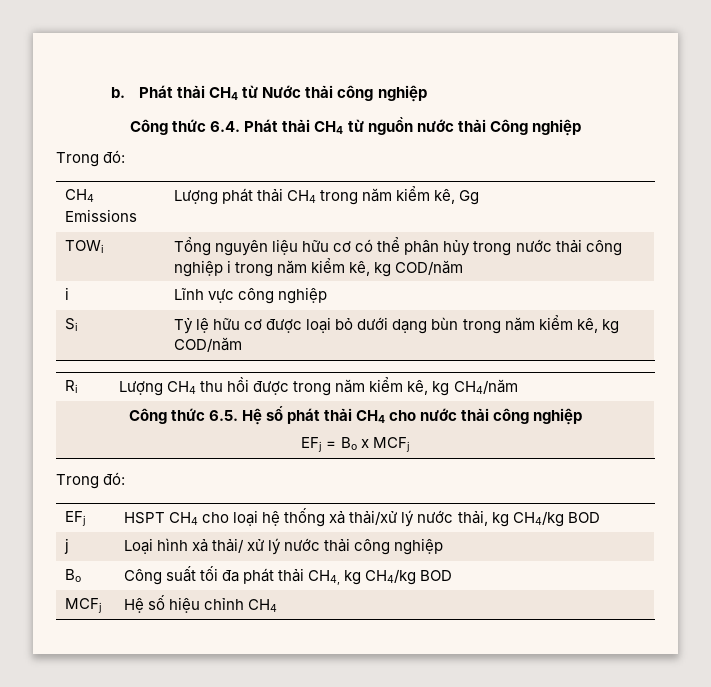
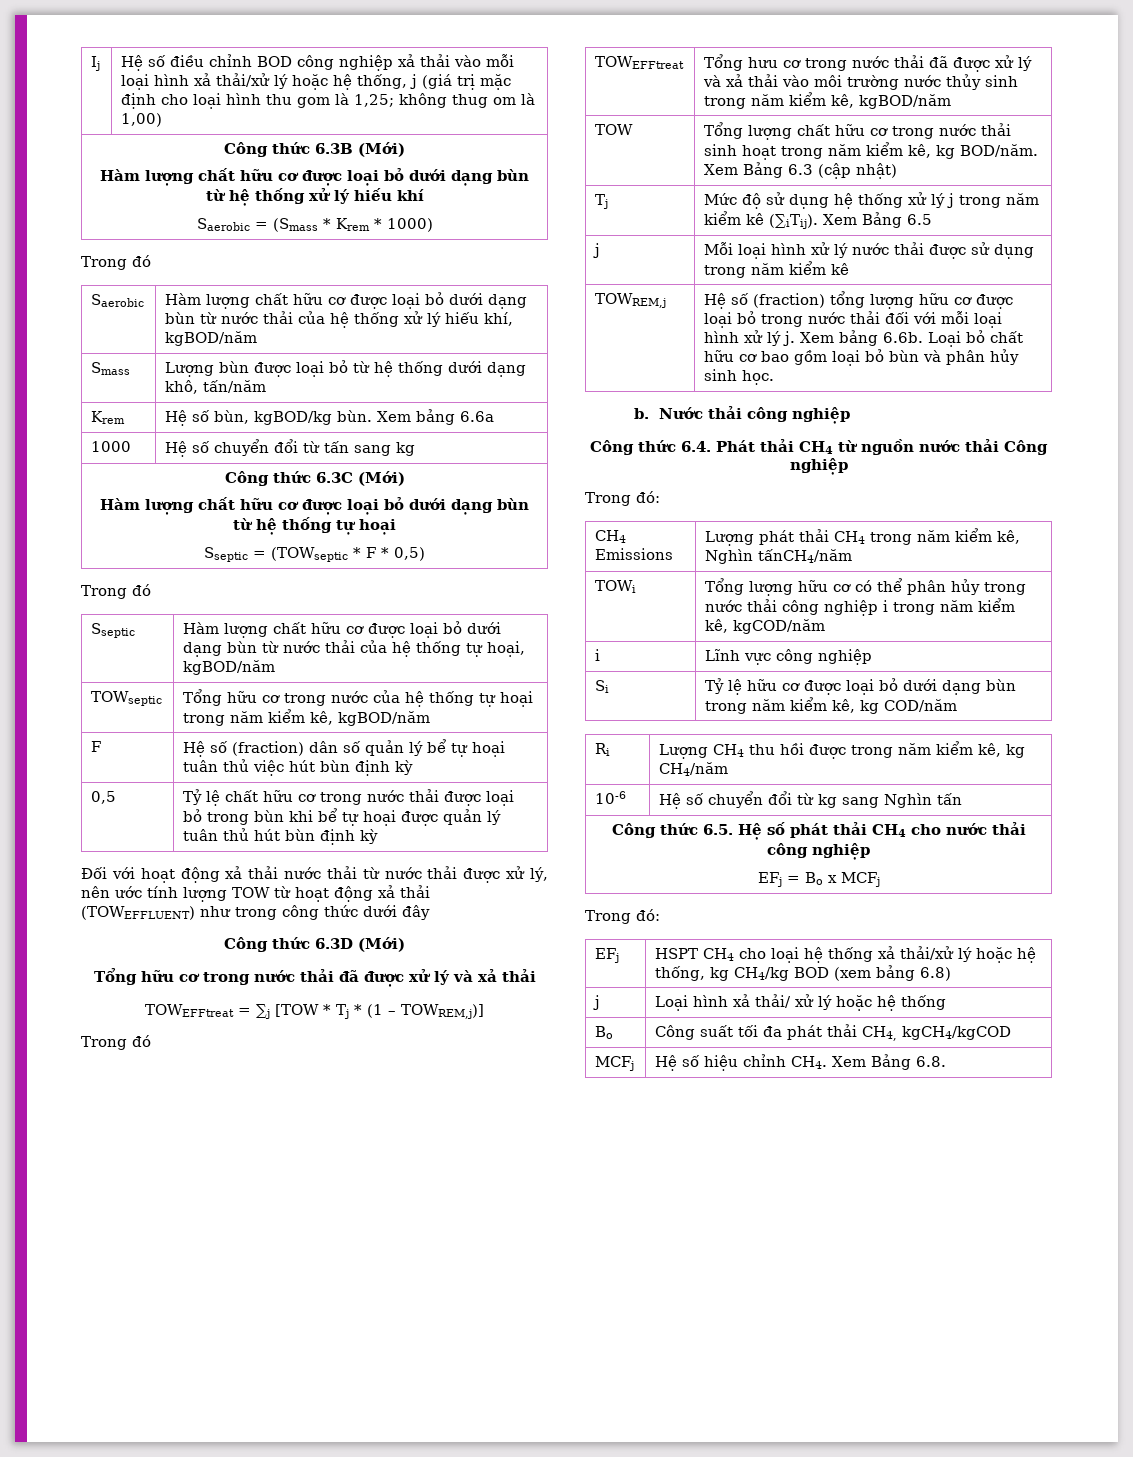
- b. Phát thải CH4 từ Nước thải công nghiệp
+ Ij | Hệ số điều chỉnh BOD công nghiệp xả thải vào mỗi loại hình xả thải/xử lý hoặc hệ thống, j (giá trị mặc định cho loại hình thu gom là 1,25; không thug om là 1,00)
+ Công thức 6.3B (Mới)
+ Hàm lượng chất hữu cơ được loại bỏ dưới dạng bùn từ hệ thống xử lý hiếu khí
+ Saerobic = (Smass * Krem * 1000)
+ Trong đó
+ Saerobic | Hàm lượng chất hữu cơ được loại bỏ dưới dạng bùn từ nước thải của hệ thống xử lý hiếu khí, kgBOD/năm
+ Smass | Lượng bùn được loại bỏ từ hệ thống dưới dạng khô, tấn/năm
+ Krem | Hệ số bùn, kgBOD/kg bùn. Xem bảng 6.6a
+ 1000 | Hệ số chuyển đổi từ tấn sang kg
+ Công thức 6.3C (Mới)
+ Hàm lượng chất hữu cơ được loại bỏ dưới dạng bùn từ hệ thống tự hoại
+ Sseptic = (TOWseptic * F * 0,5)
+ Trong đó
+ Sseptic | Hàm lượng chất hữu cơ được loại bỏ dưới dạng bùn từ nước thải của hệ thống tự hoại, kgBOD/năm
+ TOWseptic | Tổng hữu cơ trong nước của hệ thống tự hoại trong năm kiểm kê, kgBOD/năm
+ F | Hệ số (fraction) dân số quản lý bể tự hoại tuân thủ việc hút bùn định kỳ
+ 0,5 | Tỷ lệ chất hữu cơ trong nước thải được loại bỏ trong bùn khi bể tự hoại được quản lý tuân thủ hút bùn định kỳ
+ Đối với hoạt động xả thải nước thải từ nước thải được xử lý, nên ước tính lượng TOW từ hoạt động xả thải (TOWEFFLUENT) như trong công thức dưới đây
+ Công thức 6.3D (Mới)
+ Tổng hữu cơ trong nước thải đã được xử lý và xả thải
+ TOWEFFtreat = ∑j [TOW * Tj * (1 – TOWREM,j)]
+ Trong đó
+ TOWEFFtreat | Tổng hưu cơ trong nước thải đã được xử lý và xả thải vào môi trường nước thủy sinh trong năm kiểm kê, kgBOD/năm
+ TOW | Tổng lượng chất hữu cơ trong nước thải sinh hoạt trong năm kiểm kê, kg BOD/năm. Xem Bảng 6.3 (cập nhật)
+ Tj | Mức độ sử dụng hệ thống xử lý j trong năm kiểm kê (∑iTij). Xem Bảng 6.5
+ j | Mỗi loại hình xử lý nước thải được sử dụng trong năm kiểm kê
+ TOWREM,j | Hệ số (fraction) tổng lượng hữu cơ được loại bỏ trong nước thải đối với mỗi loại hình xử lý j. Xem bảng 6.6b. Loại bỏ chất hữu cơ bao gồm loại bỏ bùn và phân hủy sinh học.
+ b. Nước thải công nghiệp
- CH4 Emissions | Lượng phát thải CH4 trong năm kiểm kê, Gg
+ CH4 Emissions | Lượng phát thải CH4 trong năm kiểm kê, Nghìn tấnCH4/năm
- TOWi | Tổng nguyên liệu hữu cơ có thể phân hủy trong nước thải công nghiệp i trong năm kiểm kê, kg COD/năm
+ TOWi | Tổng lượng hữu cơ có thể phân hủy trong nước thải công nghiệp i trong năm kiểm kê, kgCOD/năm
+ 10-6 | Hệ số chuyển đổi từ kg sang Nghìn tấn
- EFj | HSPT CH4 cho loại hệ thống xả thải/xử lý nước thải, kg CH4/kg BOD
+ EFj | HSPT CH4 cho loại hệ thống xả thải/xử lý hoặc hệ thống, kg CH4/kg BOD (xem bảng 6.8)
- j | Loại hình xả thải/ xử lý nước thải công nghiệp
+ j | Loại hình xả thải/ xử lý hoặc hệ thống
- Bo | Công suất tối đa phát thải CH4, kg CH4/kg BOD
+ Bo | Công suất tối đa phát thải CH4, kgCH4/kgCOD
- MCFj | Hệ số hiệu chỉnh CH4
+ MCFj | Hệ số hiệu chỉnh CH4. Xem Bảng 6.8.

